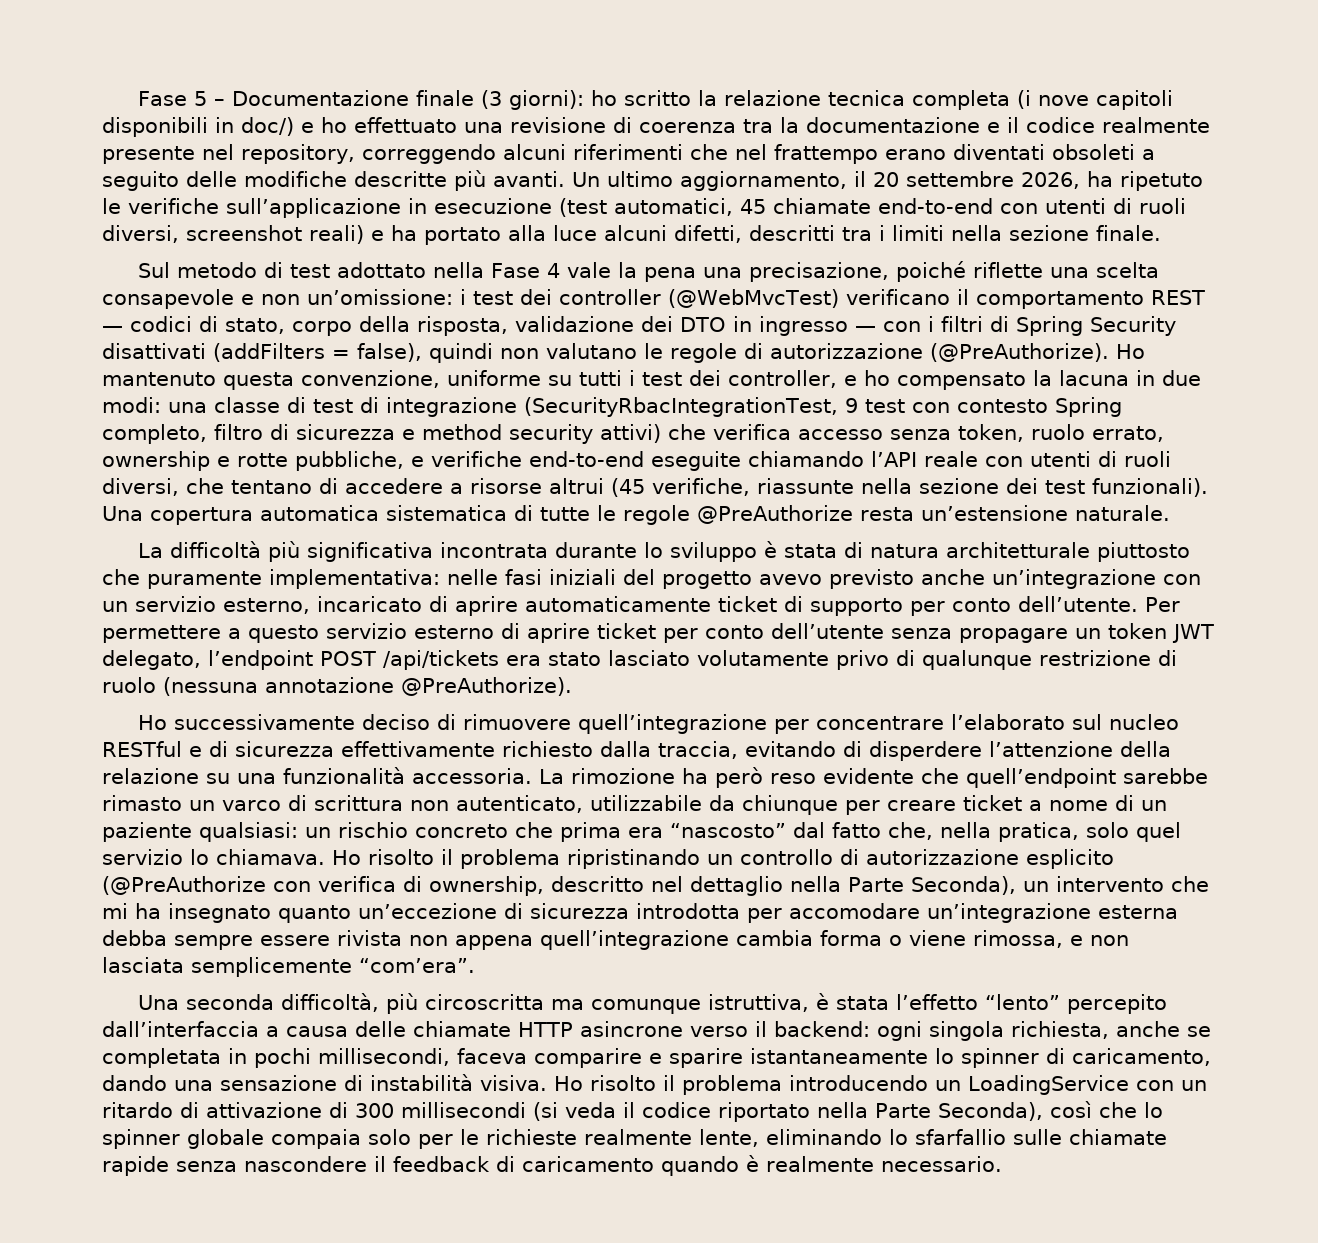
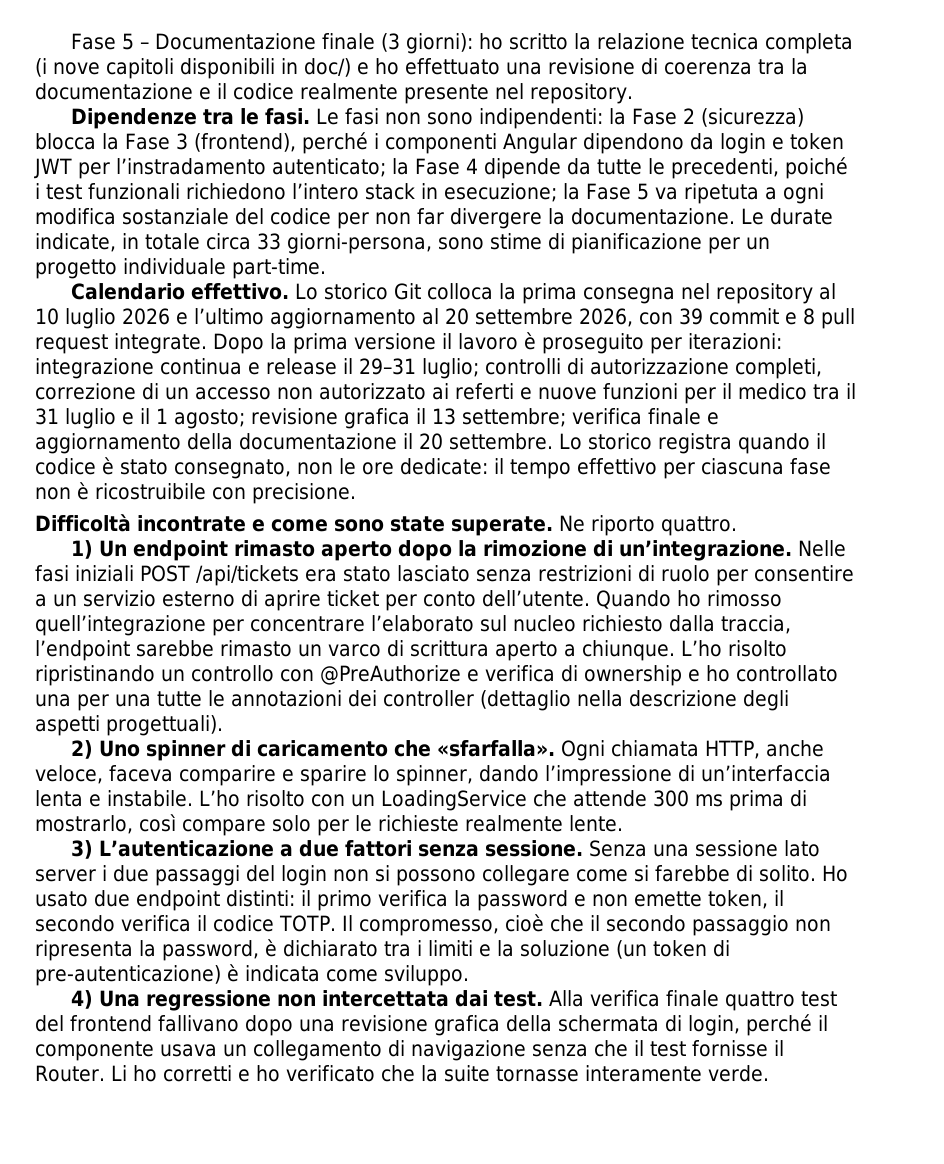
- Fase 5 – Documentazione finale (3 giorni): ho scritto la relazione tecnica completa (i nove capitoli disponibili in doc/) e ho effettuato una revisione di coerenza tra la documentazione e il codice realmente presente nel repository, correggendo alcuni riferimenti che nel frattempo erano diventati obsoleti a seguito delle modifiche descritte più avanti. Un ultimo aggiornamento, il 20 settembre 2026, ha ripetuto le verifiche sull’applicazione in esecuzione (test automatici, 45 chiamate end-to-end con utenti di ruoli diversi, screenshot reali) e ha portato alla luce alcuni difetti, descritti tra i limiti nella sezione finale.
- Sul metodo di test adottato nella Fase 4 vale la pena una precisazione, poiché riflette una scelta consapevole e non un’omissione: i test dei controller (@WebMvcTest) verificano il comportamento REST — codici di stato, corpo della risposta, validazione dei DTO in ingresso — con i filtri di Spring Security disattivati (addFilters = false), quindi non valutano le regole di autorizzazione (@PreAuthorize). Ho mantenuto questa convenzione, uniforme su tutti i test dei controller, e ho compensato la lacuna in due modi: una classe di test di integrazione (SecurityRbacIntegrationTest, 9 test con contesto Spring completo, filtro di sicurezza e method security attivi) che verifica accesso senza token, ruolo errato, ownership e rotte pubbliche, e verifiche end-to-end eseguite chiamando l’API reale con utenti di ruoli diversi, che tentano di accedere a risorse altrui (45 verifiche, riassunte nella sezione dei test funzionali). Una copertura automatica sistematica di tutte le regole @PreAuthorize resta un’estensione naturale.
- La difficoltà più significativa incontrata durante lo sviluppo è stata di natura architetturale piuttosto che puramente implementativa: nelle fasi iniziali del progetto avevo previsto anche un’integrazione con un servizio esterno, incaricato di aprire automaticamente ticket di supporto per conto dell’utente. Per permettere a questo servizio esterno di aprire ticket per conto dell’utente senza propagare un token JWT delegato, l’endpoint POST /api/tickets era stato lasciato volutamente privo di qualunque restrizione di ruolo (nessuna annotazione @PreAuthorize).
- Ho successivamente deciso di rimuovere quell’integrazione per concentrare l’elaborato sul nucleo RESTful e di sicurezza effettivamente richiesto dalla traccia, evitando di disperdere l’attenzione della relazione su una funzionalità accessoria. La rimozione ha però reso evidente che quell’endpoint sarebbe rimasto un varco di scrittura non autenticato, utilizzabile da chiunque per creare ticket a nome di un paziente qualsiasi: un rischio concreto che prima era “nascosto” dal fatto che, nella pratica, solo quel servizio lo chiamava. Ho risolto il problema ripristinando un controllo di autorizzazione esplicito (@PreAuthorize con verifica di ownership, descritto nel dettaglio nella Parte Seconda), un intervento che mi ha insegnato quanto un’eccezione di sicurezza introdotta per accomodare un’integrazione esterna debba sempre essere rivista non appena quell’integrazione cambia forma o viene rimossa, e non lasciata semplicemente “com’era”.
- Una seconda difficoltà, più circoscritta ma comunque istruttiva, è stata l’effetto “lento” percepito dall’interfaccia a causa delle chiamate HTTP asincrone verso il backend: ogni singola richiesta, anche se completata in pochi millisecondi, faceva comparire e sparire istantaneamente lo spinner di caricamento, dando una sensazione di instabilità visiva. Ho risolto il problema introducendo un LoadingService con un ritardo di attivazione di 300 millisecondi (si veda il codice riportato nella Parte Seconda), così che lo spinner globale compaia solo per le richieste realmente lente, eliminando lo sfarfallio sulle chiamate rapide senza nascondere il feedback di caricamento quando è realmente necessario.
+ Fase 5 – Documentazione finale (3 giorni): ho scritto la relazione tecnica completa (i nove capitoli disponibili in doc/) e ho effettuato una revisione di coerenza tra la documentazione e il codice realmente presente nel repository.
+ Dipendenze tra le fasi. Le fasi non sono indipendenti: la Fase 2 (sicurezza) blocca la Fase 3 (frontend), perché i componenti Angular dipendono da login e token JWT per l’instradamento autenticato; la Fase 4 dipende da tutte le precedenti, poiché i test funzionali richiedono l’intero stack in esecuzione; la Fase 5 va ripetuta a ogni modifica sostanziale del codice per non far divergere la documentazione. Le durate indicate, in totale circa 33 giorni-persona, sono stime di pianificazione per un progetto individuale part-time.
+ Calendario effettivo. Lo storico Git colloca la prima consegna nel repository al 10 luglio 2026 e l’ultimo aggiornamento al 20 settembre 2026, con 39 commit e 8 pull request integrate. Dopo la prima versione il lavoro è proseguito per iterazioni: integrazione continua e release il 29–31 luglio; controlli di autorizzazione completi, correzione di un accesso non autorizzato ai referti e nuove funzioni per il medico tra il 31 luglio e il 1 agosto; revisione grafica il 13 settembre; verifica finale e aggiornamento della documentazione il 20 settembre. Lo storico registra quando il codice è stato consegnato, non le ore dedicate: il tempo effettivo per ciascuna fase non è ricostruibile con precisione.
+ Difficoltà incontrate e come sono state superate. Ne riporto quattro.
+ 1) Un endpoint rimasto aperto dopo la rimozione di un’integrazione. Nelle fasi iniziali POST /api/tickets era stato lasciato senza restrizioni di ruolo per consentire a un servizio esterno di aprire ticket per conto dell’utente. Quando ho rimosso quell’integrazione per concentrare l’elaborato sul nucleo richiesto dalla traccia, l’endpoint sarebbe rimasto un varco di scrittura aperto a chiunque. L’ho risolto ripristinando un controllo con @PreAuthorize e verifica di ownership e ho controllato una per una tutte le annotazioni dei controller (dettaglio nella descrizione degli aspetti progettuali).
+ 2) Uno spinner di caricamento che «sfarfalla». Ogni chiamata HTTP, anche veloce, faceva comparire e sparire lo spinner, dando l’impressione di un’interfaccia lenta e instabile. L’ho risolto con un LoadingService che attende 300 ms prima di mostrarlo, così compare solo per le richieste realmente lente.
+ 3) L’autenticazione a due fattori senza sessione. Senza una sessione lato server i due passaggi del login non si possono collegare come si farebbe di solito. Ho usato due endpoint distinti: il primo verifica la password e non emette token, il secondo verifica il codice TOTP. Il compromesso, cioè che il secondo passaggio non ripresenta la password, è dichiarato tra i limiti e la soluzione (un token di pre-autenticazione) è indicata come sviluppo.
+ 4) Una regressione non intercettata dai test. Alla verifica finale quattro test del frontend fallivano dopo una revisione grafica della schermata di login, perché il componente usava un collegamento di navigazione senza che il test fornisse il Router. Li ho corretti e ho verificato che la suite tornasse interamente verde.

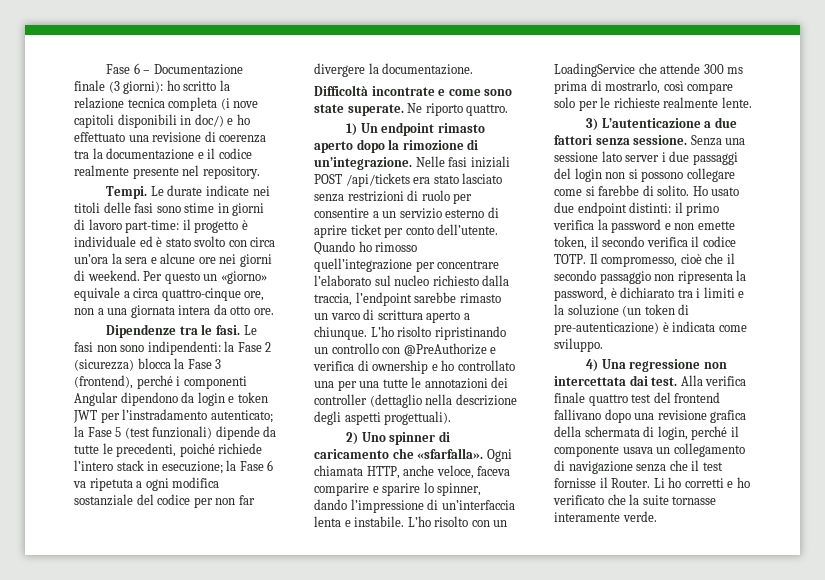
- Fase 5 – Documentazione finale (3 giorni): ho scritto la relazione tecnica completa (i nove capitoli disponibili in doc/) e ho effettuato una revisione di coerenza tra la documentazione e il codice realmente presente nel repository.
+ Fase 6 – Documentazione finale (3 giorni): ho scritto la relazione tecnica completa (i nove capitoli disponibili in doc/) e ho effettuato una revisione di coerenza tra la documentazione e il codice realmente presente nel repository.
+ Tempi. Le durate indicate nei titoli delle fasi sono stime in giorni di lavoro part-time: il progetto è individuale ed è stato svolto con circa un’ora la sera e alcune ore nei giorni di weekend. Per questo un «giorno» equivale a circa quattro-cinque ore, non a una giornata intera da otto ore.
- Le fasi non sono indipendenti: la Fase 2 (sicurezza) blocca la Fase 3 (frontend), perché i componenti Angular dipendono da login e token JWT per l’instradamento autenticato; la Fase 4 dipende da tutte le precedenti, poiché i test funzionali richiedono l’intero stack in esecuzione; la Fase 5 va ripetuta a ogni modifica sostanziale del codice per non far divergere la documentazione. Le durate indicate, in totale circa 33 giorni-persona, sono stime di pianificazione per un progetto individuale part-time.
- Calendario effettivo. Lo storico Git colloca la prima consegna nel repository al 10 luglio 2026 e l’ultimo aggiornamento al 20 settembre 2026, con 39 commit e 8 pull request integrate. Dopo la prima versione il lavoro è proseguito per iterazioni: integrazione continua e release il 29–31 luglio; controlli di autorizzazione completi, correzione di un accesso non autorizzato ai referti e nuove funzioni per il medico tra il 31 luglio e il 1 agosto; revisione grafica il 13 settembre; verifica finale e aggiornamento della documentazione il 20 settembre. Lo storico registra quando il codice è stato consegnato, non le ore dedicate: il tempo effettivo per ciascuna fase non è ricostruibile con precisione.
+ Le fasi non sono indipendenti: la Fase 2 (sicurezza) blocca la Fase 3 (frontend), perché i componenti Angular dipendono da login e token JWT per l’instradamento autenticato; la Fase 5 (test funzionali) dipende da tutte le precedenti, poiché richiede l’intero stack in esecuzione; la Fase 6 va ripetuta a ogni modifica sostanziale del codice per non far divergere la documentazione.

